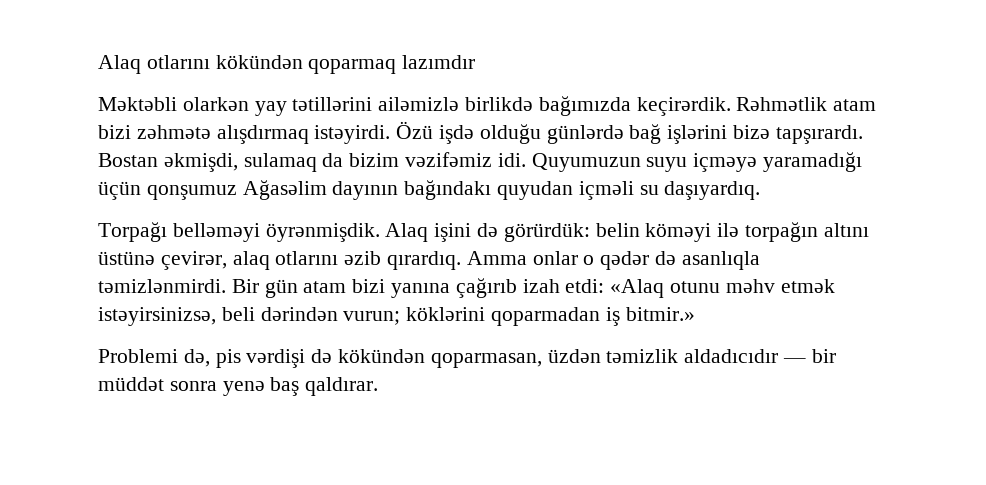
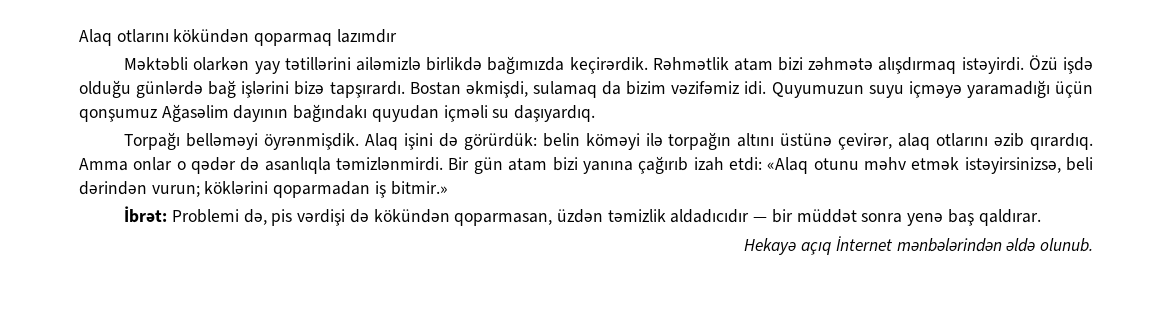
- Problemi də, pis vərdişi də kökündən qoparmasan, üzdən təmizlik aldadıcıdır — bir müddət sonra yenə baş qaldırar.
+ İbrət: Problemi də, pis vərdişi də kökündən qoparmasan, üzdən təmizlik aldadıcıdır — bir müddət sonra yenə baş qaldırar.
+ Hekayə açıq İnternet mənbələrindən əldə olunub.

